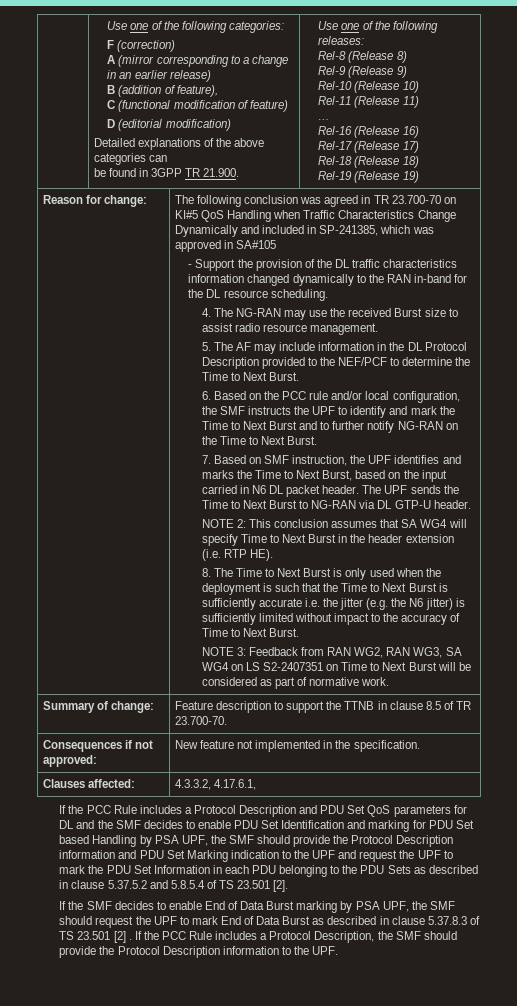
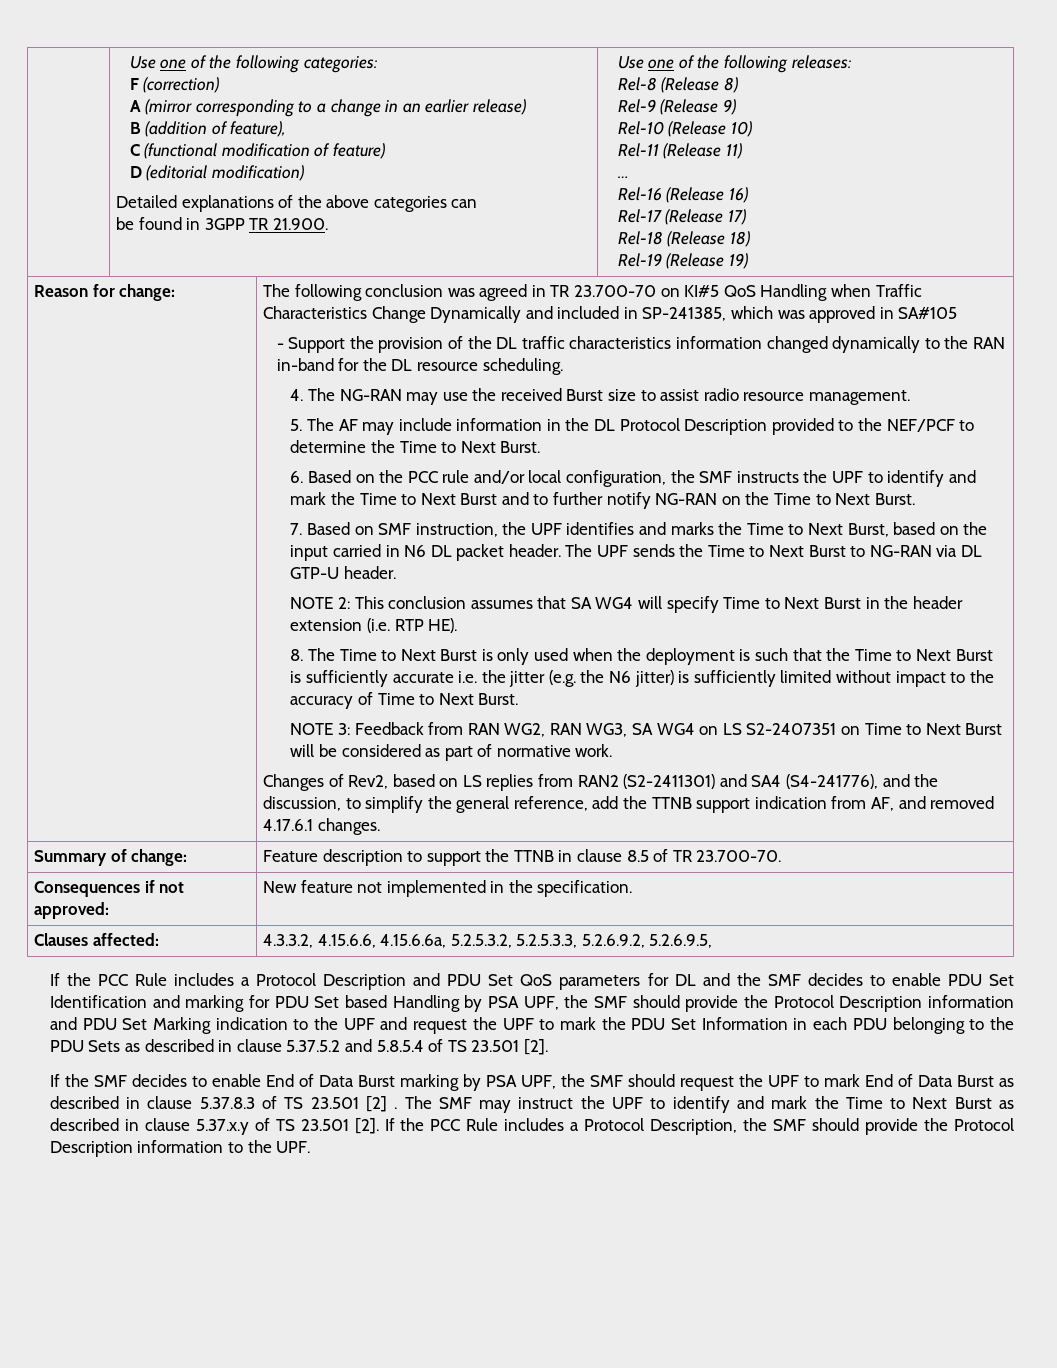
+ Changes of Rev2, based on LS replies from RAN2 (S2-2411301) and SA4 (S4-241776), and the discussion, to simplify the general reference, add the TTNB support indication from AF, and removed 4.17.6.1 changes.
- Clauses affected: | 4.3.3.2, 4.17.6.1,
+ Clauses affected: | 4.3.3.2, 4.15.6.6, 4.15.6.6a, 5.2.5.3.2, 5.2.5.3.3, 5.2.6.9.2, 5.2.6.9.5,
+ The SMF may instruct the UPF to identify and mark the Time to Next Burst as described in clause 5.37.x.y of TS 23.501 [2].

